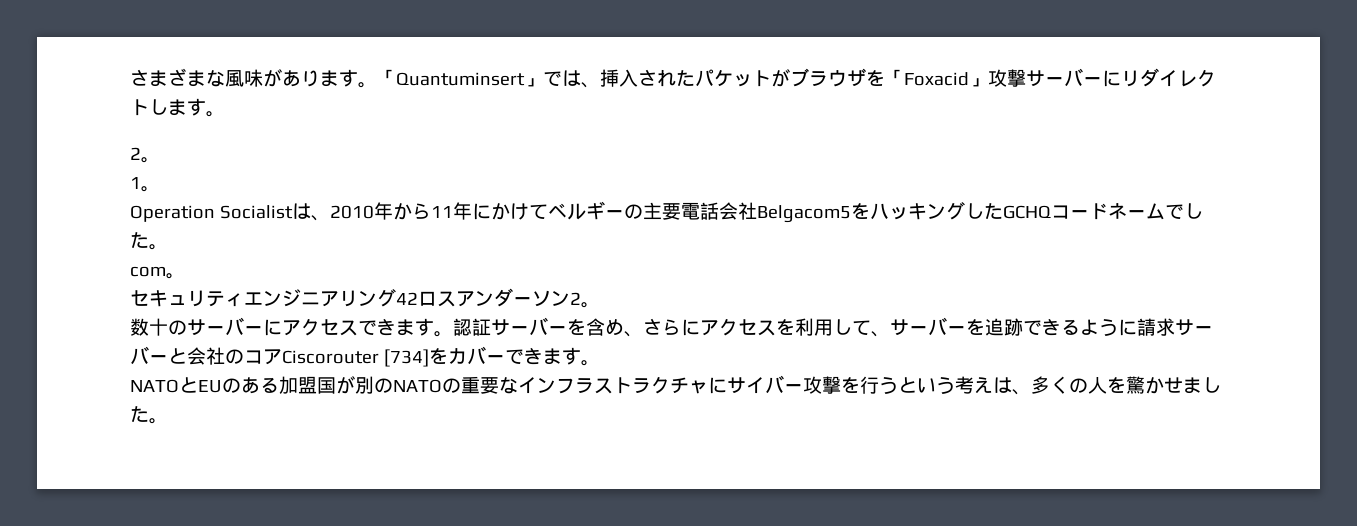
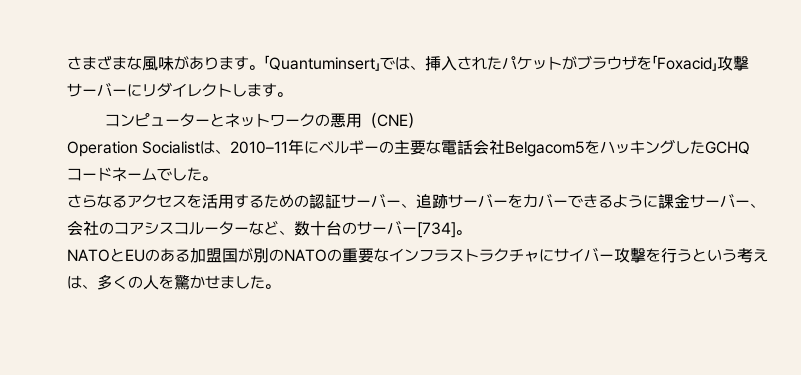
  「Quantuminsert」では、挿入されたパケットがブラウザを「Foxacid」攻撃サーバーにリダイレクトします。
- 2。
- 1。
- Operation Socialistは、2010年から11年にかけてベルギーの主要電話会社Belgacom5をハッキングしたGCHQコードネームでした。
+ コンピューターとネットワークの悪用（CNE）
+ Operation Socialistは、2010–11年にベルギーの主要な電話会社Belgacom5をハッキングしたGCHQコードネームでした。
- com。
- セキュリティエンジニアリング42ロスアンダーソン2。
- 数十のサーバーにアクセスできます。認証サーバーを含め、さらにアクセスを利用して、サーバーを追跡できるように請求サーバーと会社のコアCiscorouter [734]をカバーできます。
+ さらなるアクセスを活用するための認証サーバー、追跡サーバーをカバーできるように課金サーバー、会社のコアシスコルーターなど、数十台のサーバー[734]。

